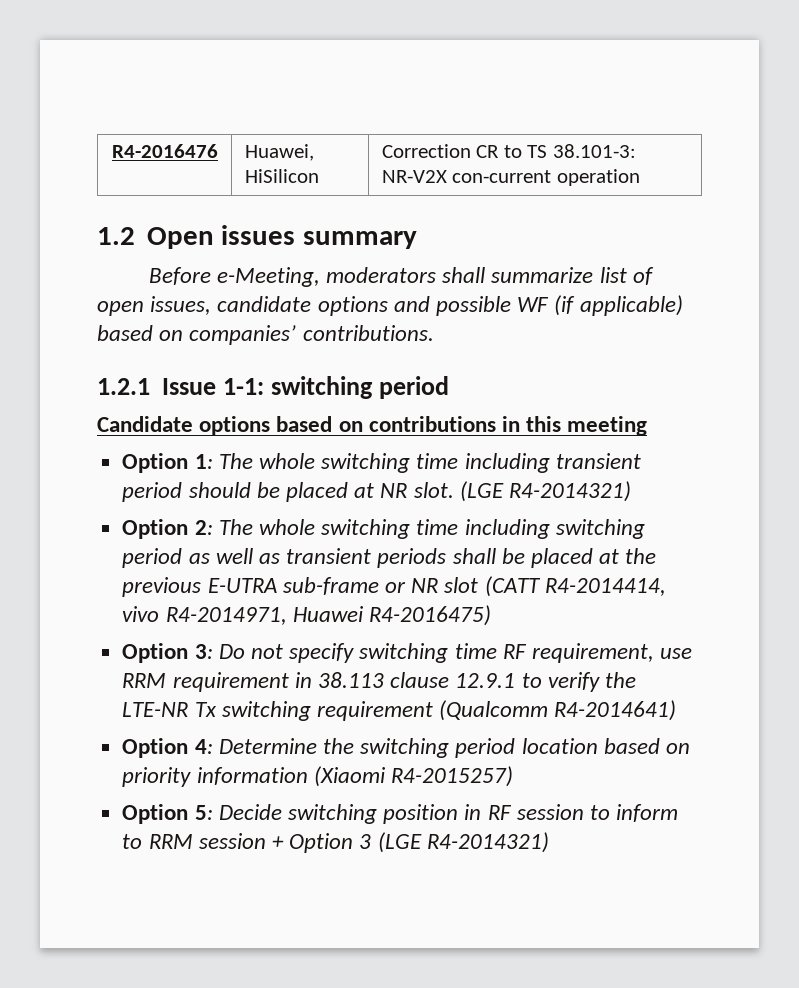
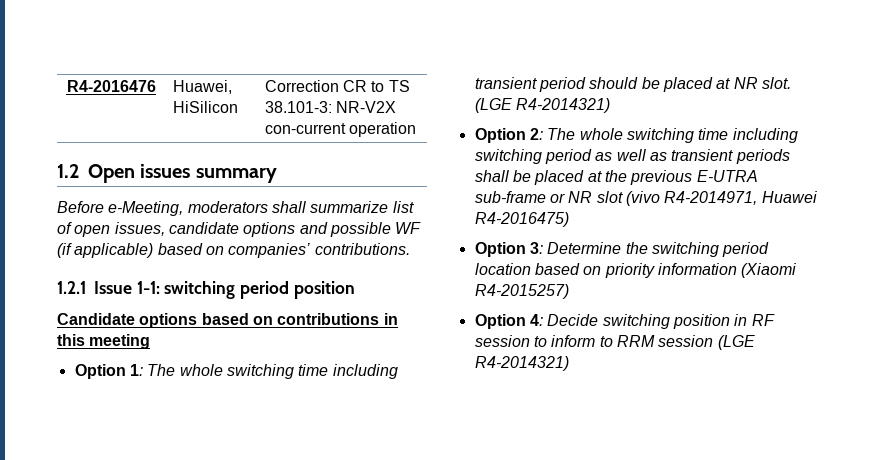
- 1.2.1 Issue 1-1: switching period
+ 1.2.1 Issue 1-1: switching period position
- Option 2: The whole switching time including switching period as well as transient periods shall be placed at the previous E-UTRA sub-frame or NR slot (CATT R4-2014414, vivo R4-2014971, Huawei R4-2016475)
+ Option 2: The whole switching time including switching period as well as transient periods shall be placed at the previous E-UTRA sub-frame or NR slot (vivo R4-2014971, Huawei R4-2016475)
- Option 3: Do not specify switching time RF requirement, use RRM requirement in 38.113 clause 12.9.1 to verify the LTE-NR Tx switching requirement (Qualcomm R4-2014641)
- Option 4: Determine the switching period location based on priority information (Xiaomi R4-2015257)
+ Option 3: Determine the switching period location based on priority information (Xiaomi R4-2015257)
- Option 5: Decide switching position in RF session to inform to RRM session + Option 3 (LGE R4-2014321)
+ Option 4: Decide switching position in RF session to inform to RRM session (LGE R4-2014321)

